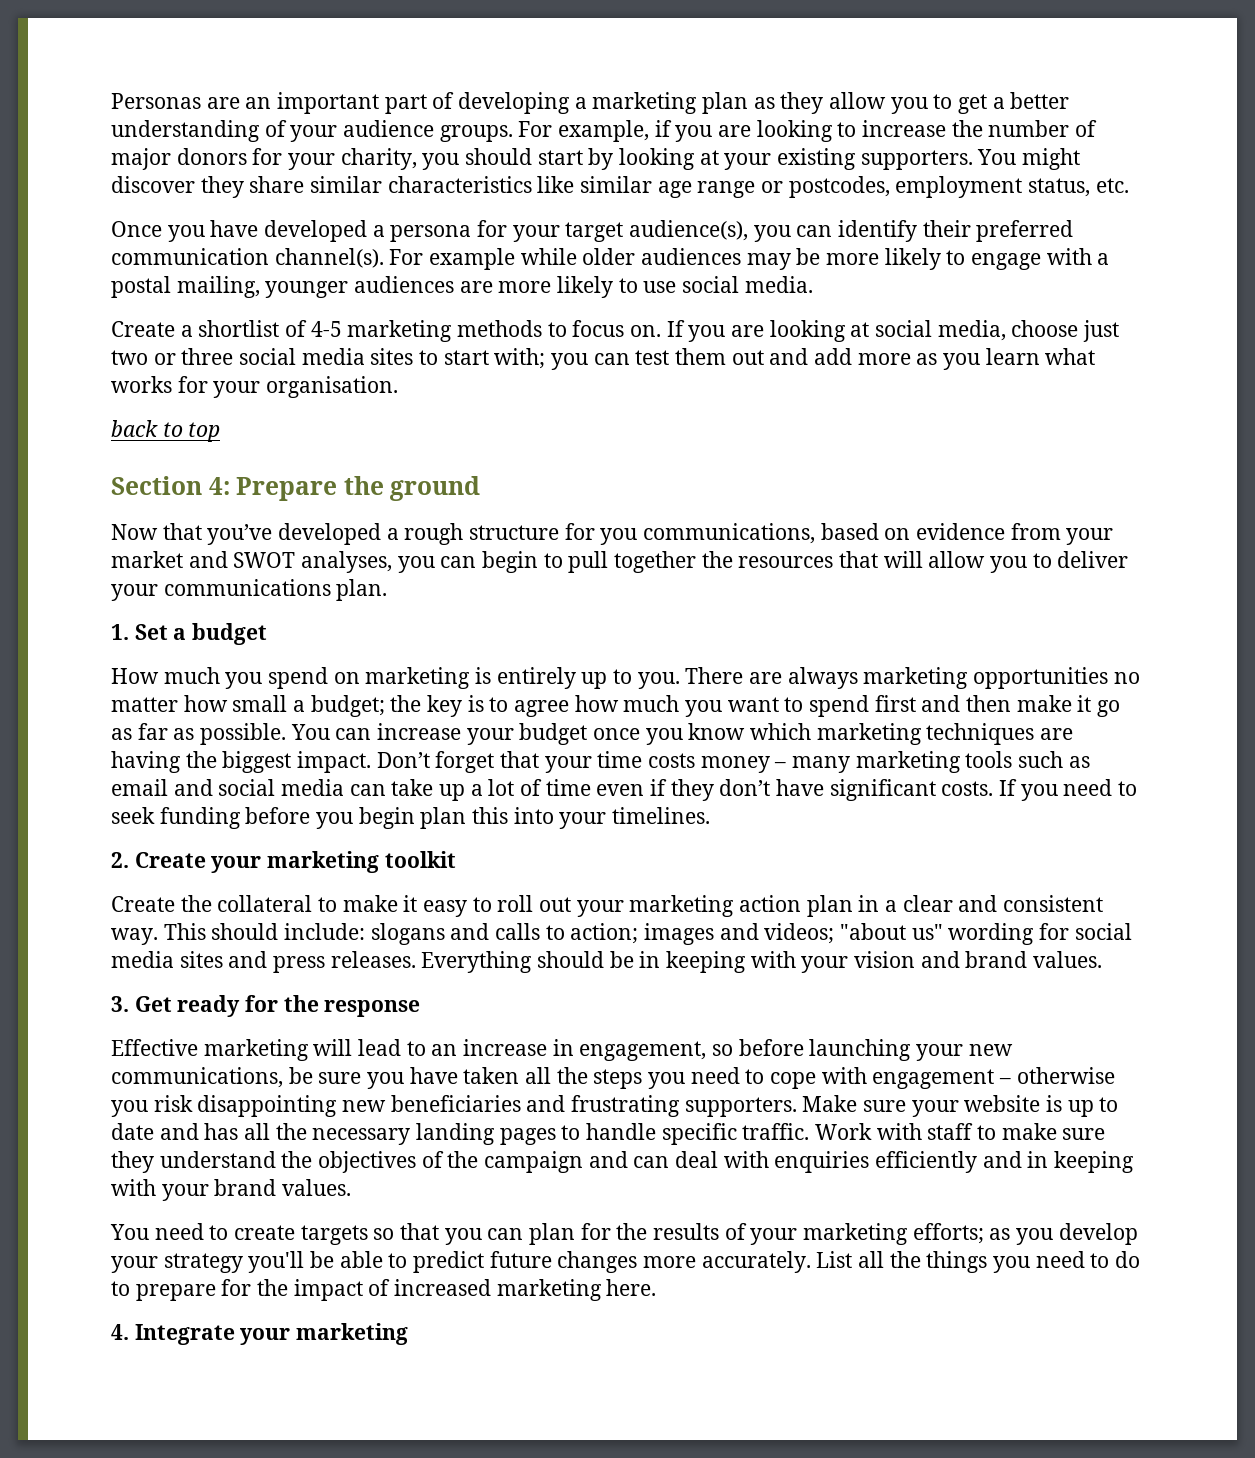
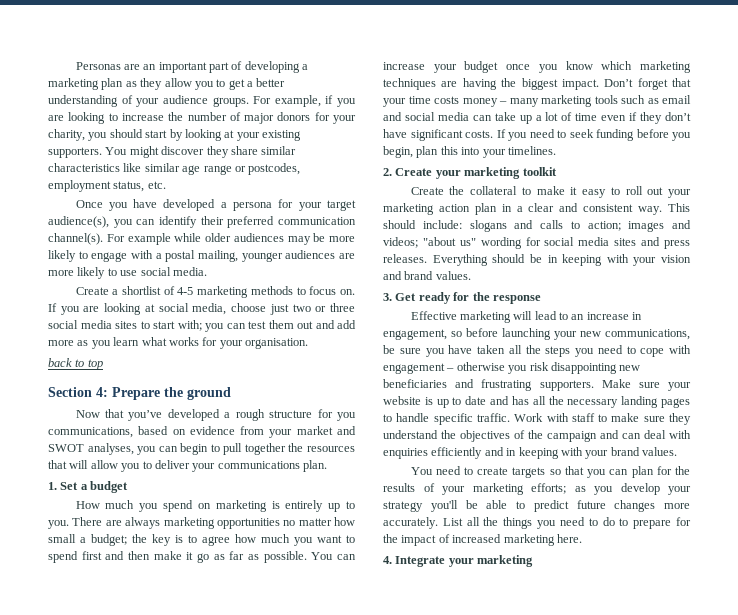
- If you need to seek funding before you begin plan this into your timelines.
+ If you need to seek funding before you begin, plan this into your timelines.

